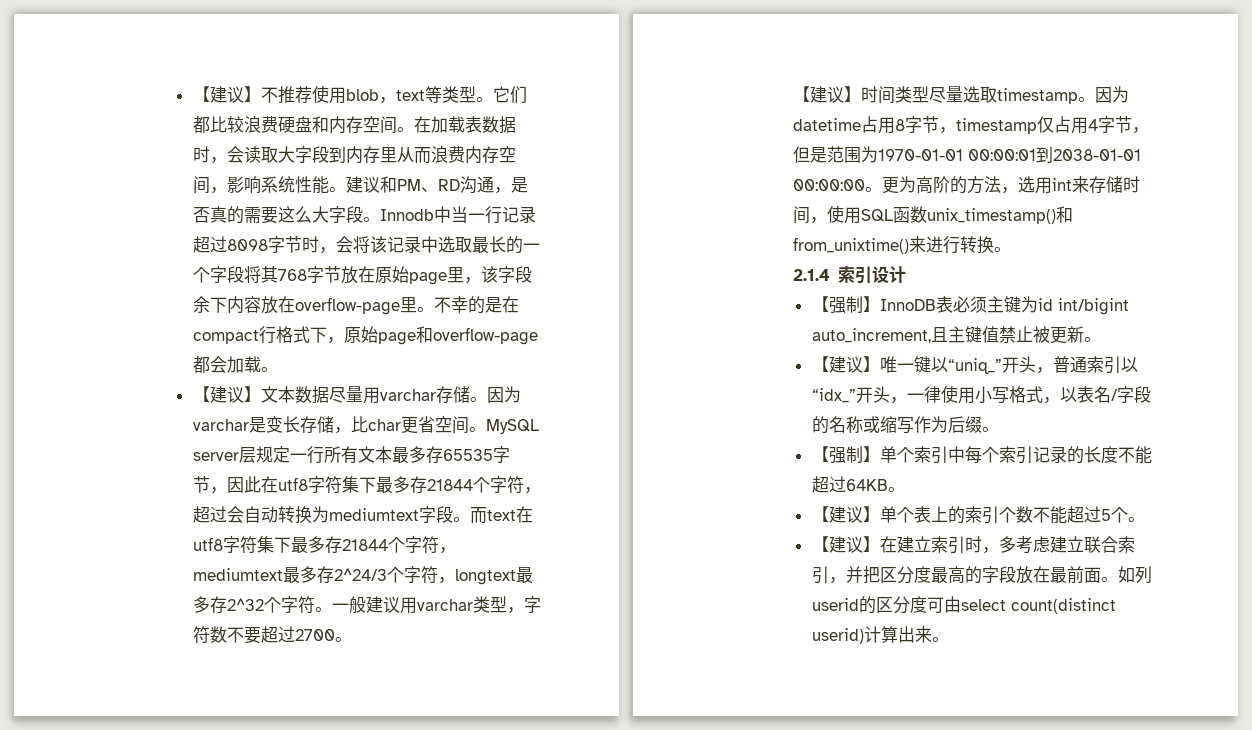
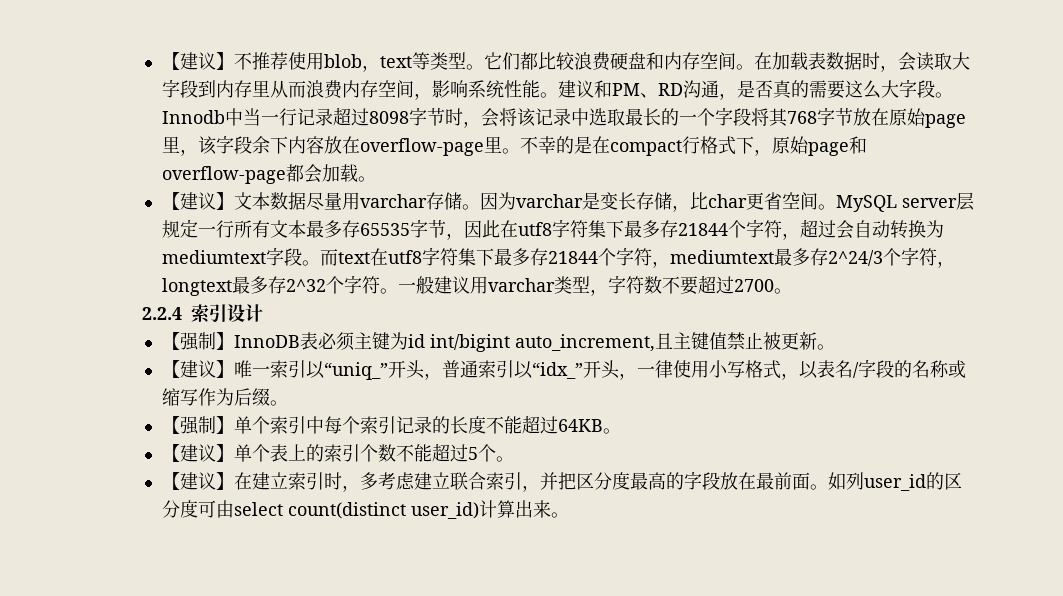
- 【建议】时间类型尽量选取timestamp。因为datetime占用8字节，timestamp仅占用4字节，但是范围为1970-01-01 00:00:01到2038-01-01 00:00:00。更为高阶的方法，选用int来存储时间，使用SQL函数unix_timestamp()和from_unixtime()来进行转换。
- 2.1.4索引设计
+ 2.2.4索引设计
- 【建议】唯一键以“uniq_”开头，普通索引以“idx_”开头，一律使用小写格式，以表名/字段的名称或缩写作为后缀。
+ 【建议】唯一索引以“uniq_”开头，普通索引以“idx_”开头，一律使用小写格式，以表名/字段的名称或缩写作为后缀。
- 如列userid的区分度可由select count(distinct userid)计算出来。
+ 如列user_id的区分度可由select count(distinct user_id)计算出来。

